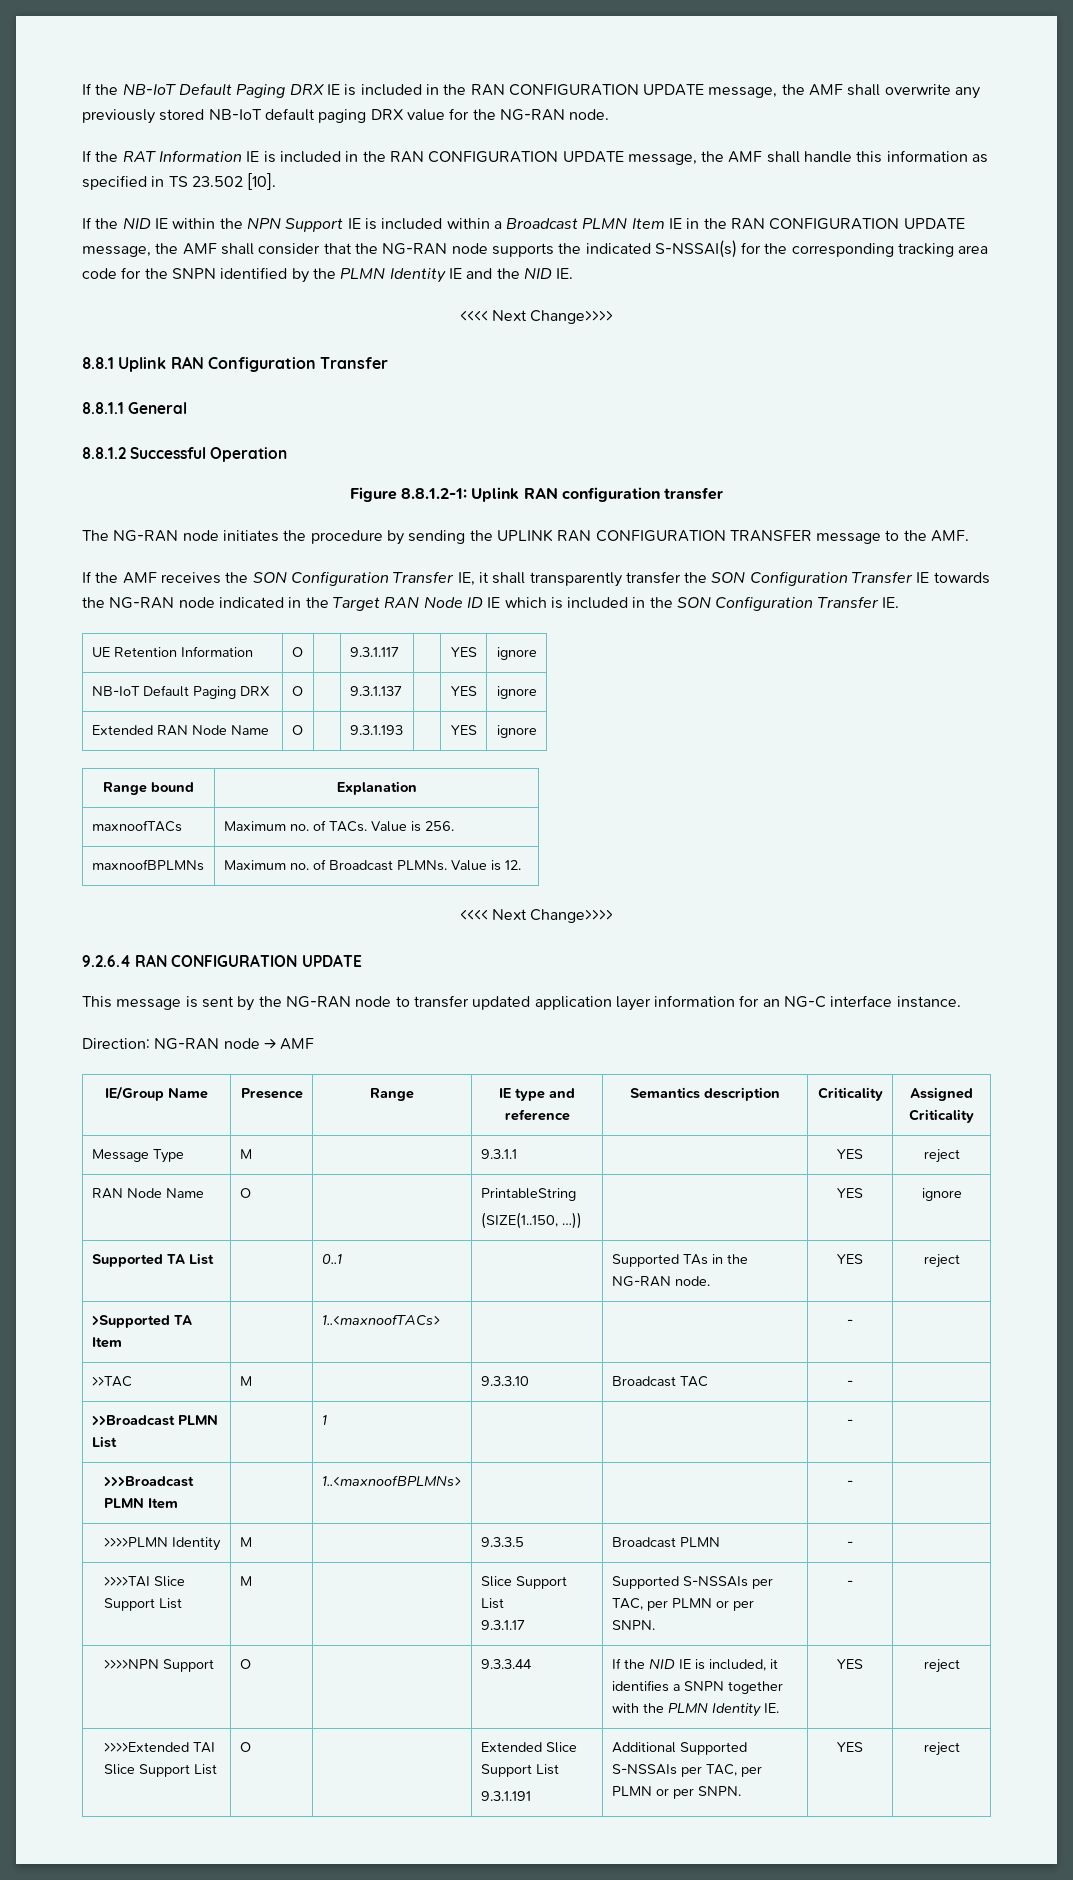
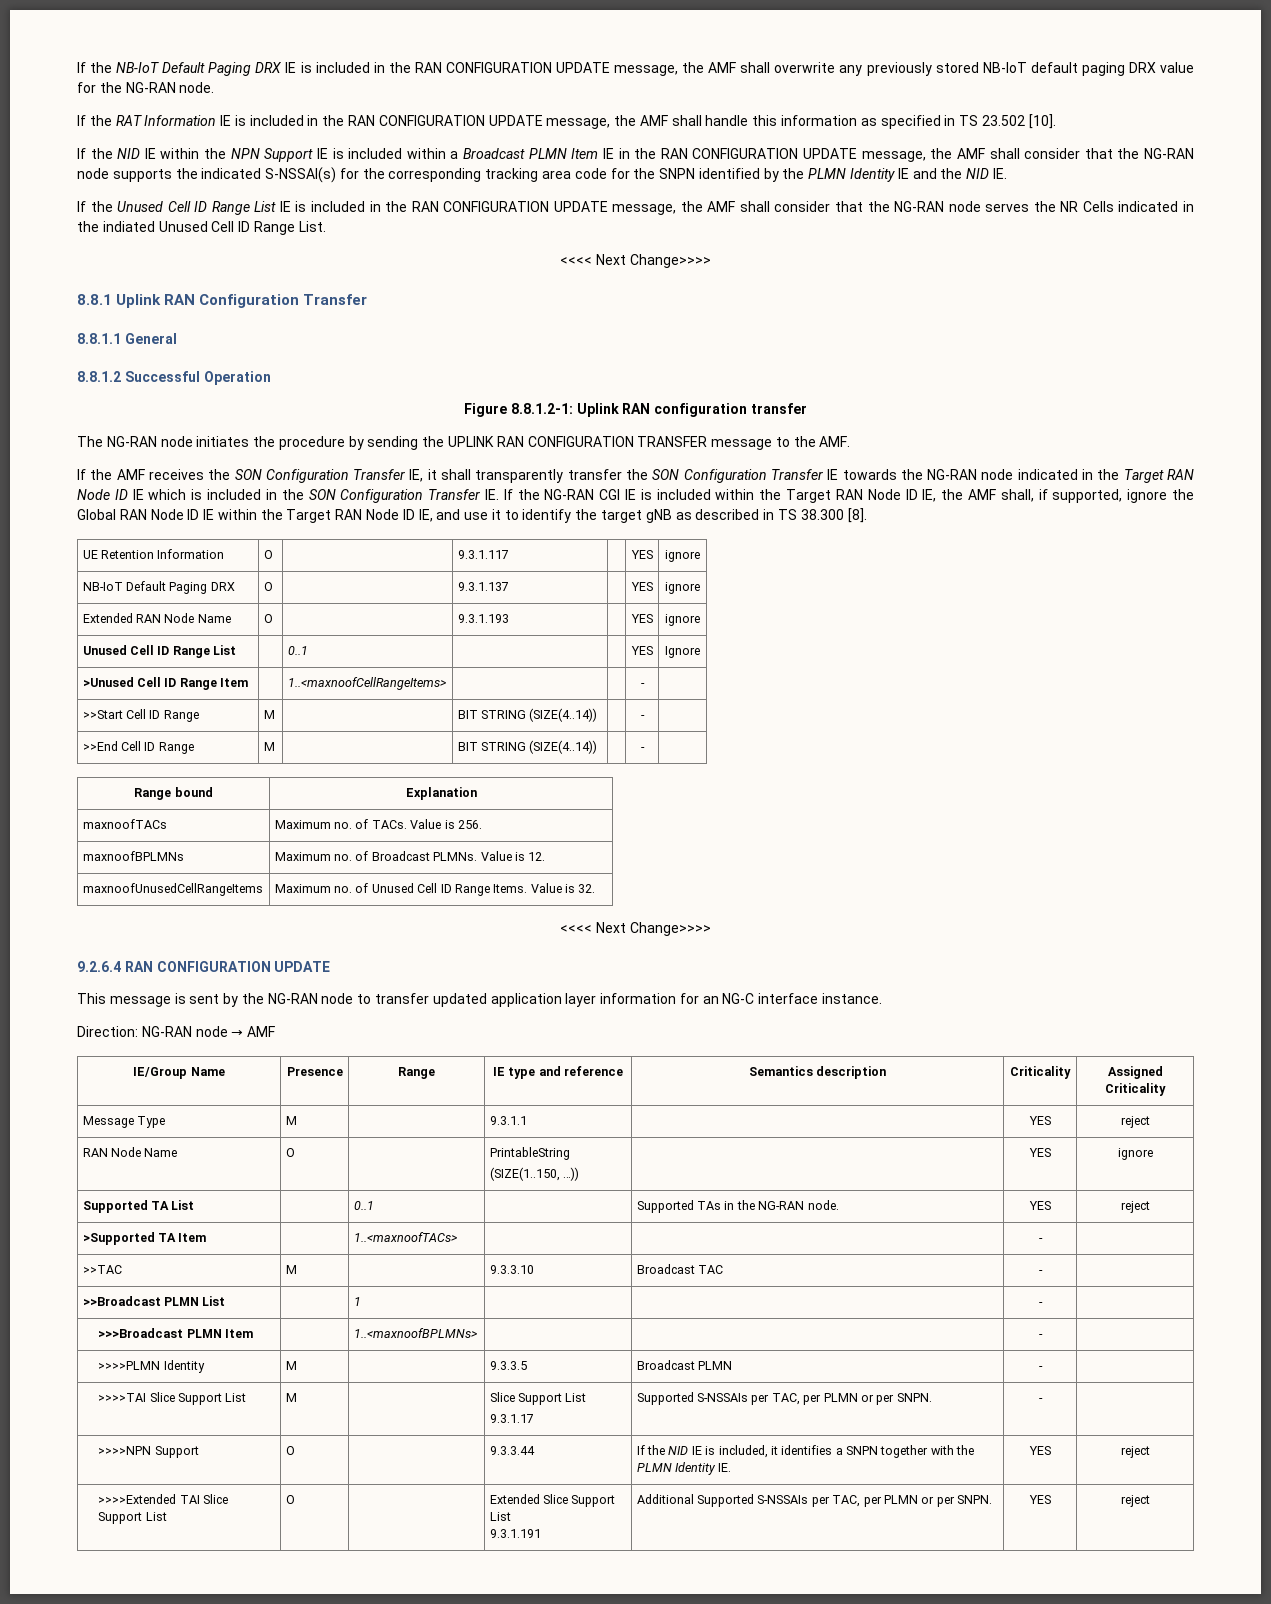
+ If the Unused Cell ID Range List IE is included in the RAN CONFIGURATION UPDATE message, the AMF shall consider that the NG-RAN node serves the NR Cells indicated in the indiated Unused Cell ID Range List.
- If the AMF receives the SON Configuration Transfer IE, it shall transparently transfer the SON Configuration Transfer IE towards the NG-RAN node indicated in the Target RAN Node ID IE which is included in the SON Configuration Transfer IE.
+ If the AMF receives the SON Configuration Transfer IE, it shall transparently transfer the SON Configuration Transfer IE towards the NG-RAN node indicated in the Target RAN Node ID IE which is included in the SON Configuration Transfer IE. If the NG-RAN CGI IE is included within the Target RAN Node ID IE, the AMF shall, if supported, ignore the Global RAN Node ID IE within the Target RAN Node ID IE, and use it to identify the target gNB as described in TS 38.300 [8].
+ Unused Cell ID Range List | | 0..1 | | | YES | Ignore
+ >Unused Cell ID Range Item | | 1..<maxnoofCellRangeItems> | | | - |
+ >>Start Cell ID Range | M | | BIT STRING (SIZE(4..14)) | | - |
+ >>End Cell ID Range | M | | BIT STRING (SIZE(4..14)) | | - |
+ maxnoofUnusedCellRangeItems | Maximum no. of Unused Cell ID Range Items. Value is 32.

